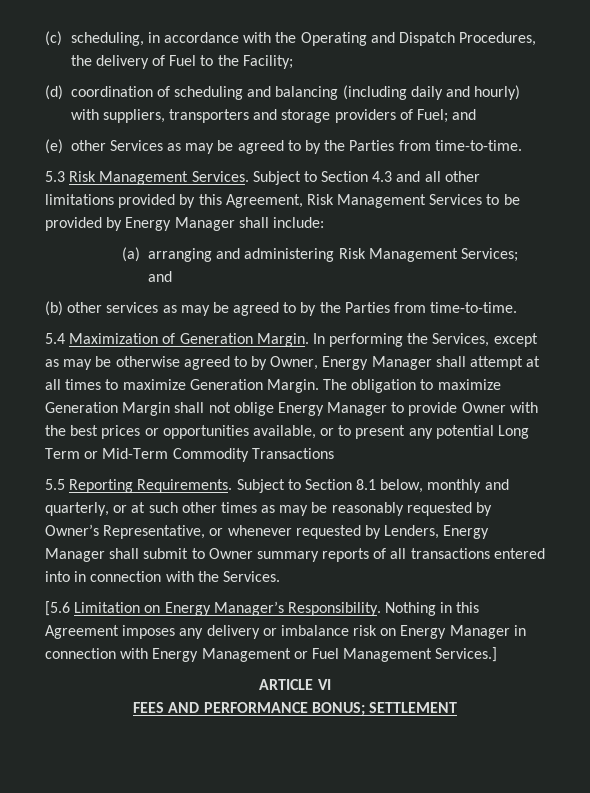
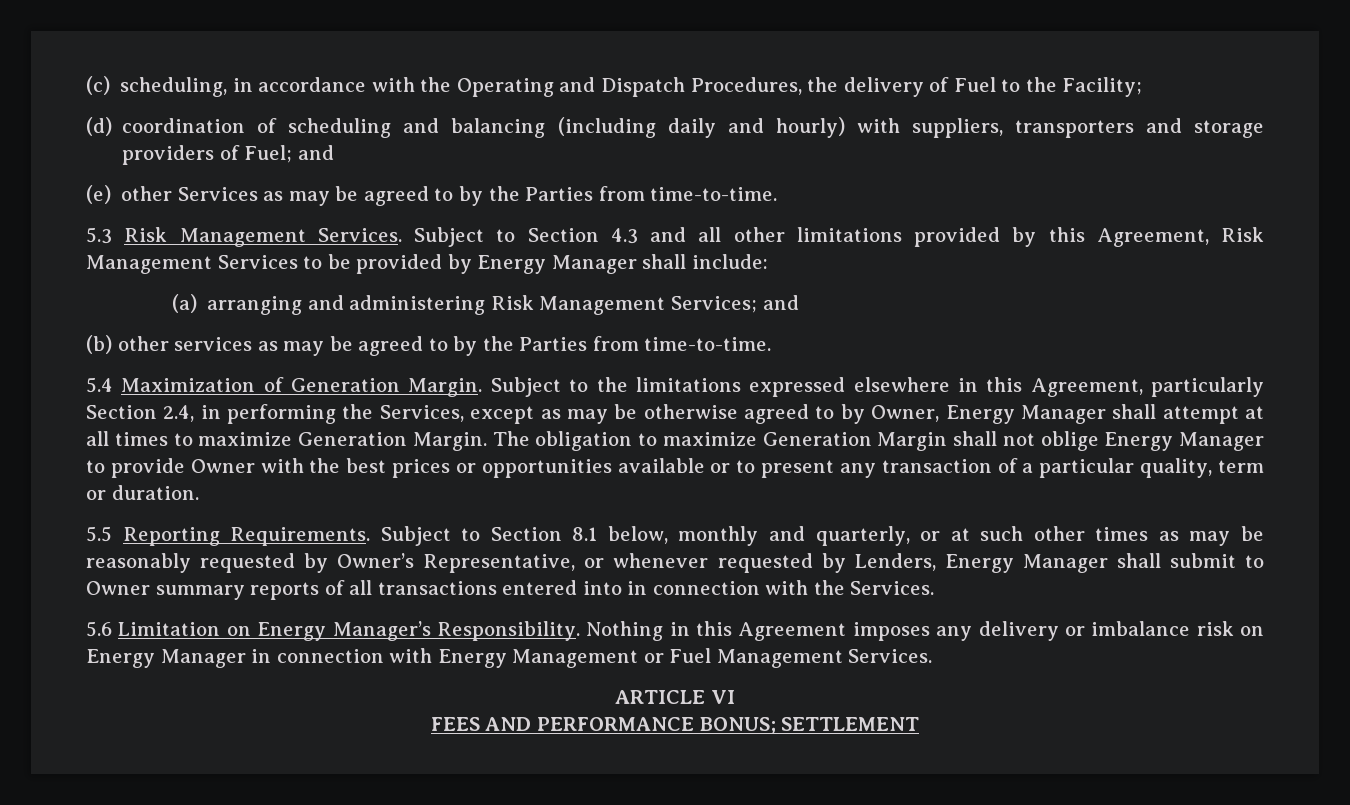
- In performing the Services, except as may be otherwise agreed to by Owner, Energy Manager shall attempt at all times to maximize Generation Margin.
+ Subject to the limitations expressed elsewhere in this Agreement, particularly Section 2.4, in performing the Services, except as may be otherwise agreed to by Owner, Energy Manager shall attempt at all times to maximize Generation Margin.
- The obligation to maximize Generation Margin shall not oblige Energy Manager to provide Owner with the best prices or opportunities available, or to present any potential Long Term or Mid-Term Commodity Transactions
+ The obligation to maximize Generation Margin shall not oblige Energy Manager to provide Owner with the best prices or opportunities available or to present any transaction of a particular quality, term or duration.
- [5.6 Limitation on Energy Manager’s Responsibility.
+ 5.6 Limitation on Energy Manager’s Responsibility.
- Nothing in this Agreement imposes any delivery or imbalance risk on Energy Manager in connection with Energy Management or Fuel Management Services.]
+ Nothing in this Agreement imposes any delivery or imbalance risk on Energy Manager in connection with Energy Management or Fuel Management Services.

